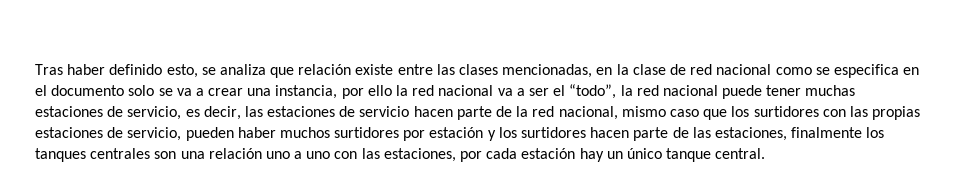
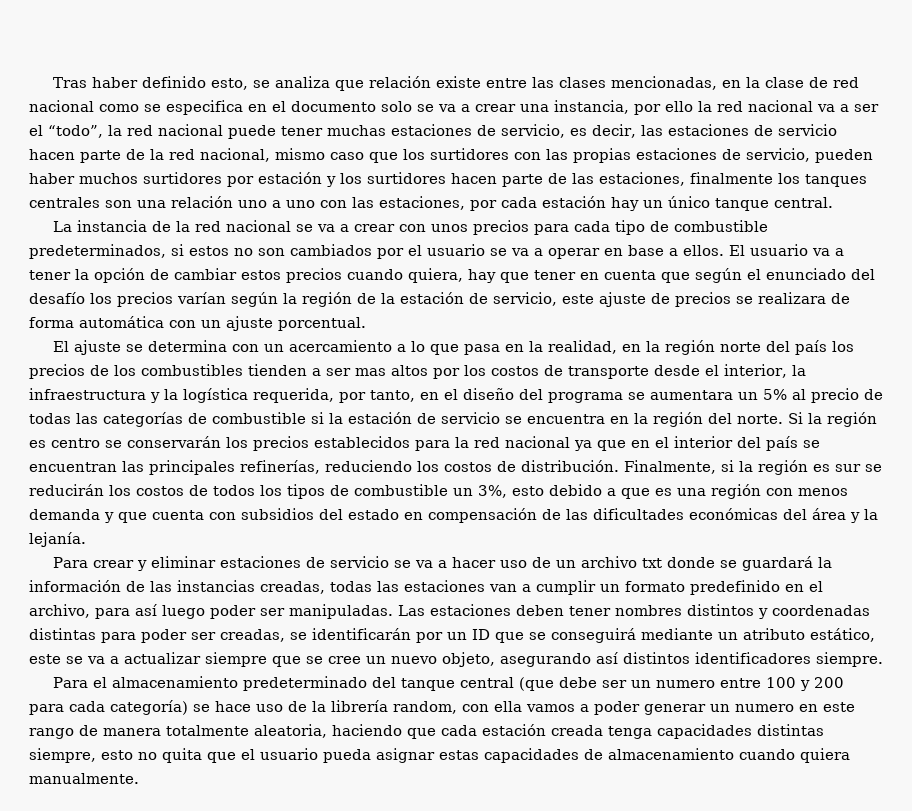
+ La instancia de la red nacional se va a crear con unos precios para cada tipo de combustible predeterminados, si estos no son cambiados por el usuario se va a operar en base a ellos. El usuario va a tener la opción de cambiar estos precios cuando quiera, hay que tener en cuenta que según el enunciado del desafío los precios varían según la región de la estación de servicio, este ajuste de precios se realizara de forma automática con un ajuste porcentual.
+ El ajuste se determina con un acercamiento a lo que pasa en la realidad, en la región norte del país los precios de los combustibles tienden a ser mas altos por los costos de transporte desde el interior, la infraestructura y la logística requerida, por tanto, en el diseño del programa se aumentara un 5% al precio de todas las categorías de combustible si la estación de servicio se encuentra en la región del norte. Si la región es centro se conservarán los precios establecidos para la red nacional ya que en el interior del país se encuentran las principales refinerías, reduciendo los costos de distribución. Finalmente, si la región es sur se reducirán los costos de todos los tipos de combustible un 3%, esto debido a que es una región con menos demanda y que cuenta con subsidios del estado en compensación de las dificultades económicas del área y la lejanía.
+ Para crear y eliminar estaciones de servicio se va a hacer uso de un archivo txt donde se guardará la información de las instancias creadas, todas las estaciones van a cumplir un formato predefinido en el archivo, para así luego poder ser manipuladas. Las estaciones deben tener nombres distintos y coordenadas distintas para poder ser creadas, se identificarán por un ID que se conseguirá mediante un atributo estático, este se va a actualizar siempre que se cree un nuevo objeto, asegurando así distintos identificadores siempre.
+ Para el almacenamiento predeterminado del tanque central (que debe ser un numero entre 100 y 200 para cada categoría) se hace uso de la librería random, con ella vamos a poder generar un numero en este rango de manera totalmente aleatoria, haciendo que cada estación creada tenga capacidades distintas siempre, esto no quita que el usuario pueda asignar estas capacidades de almacenamiento cuando quiera manualmente.

